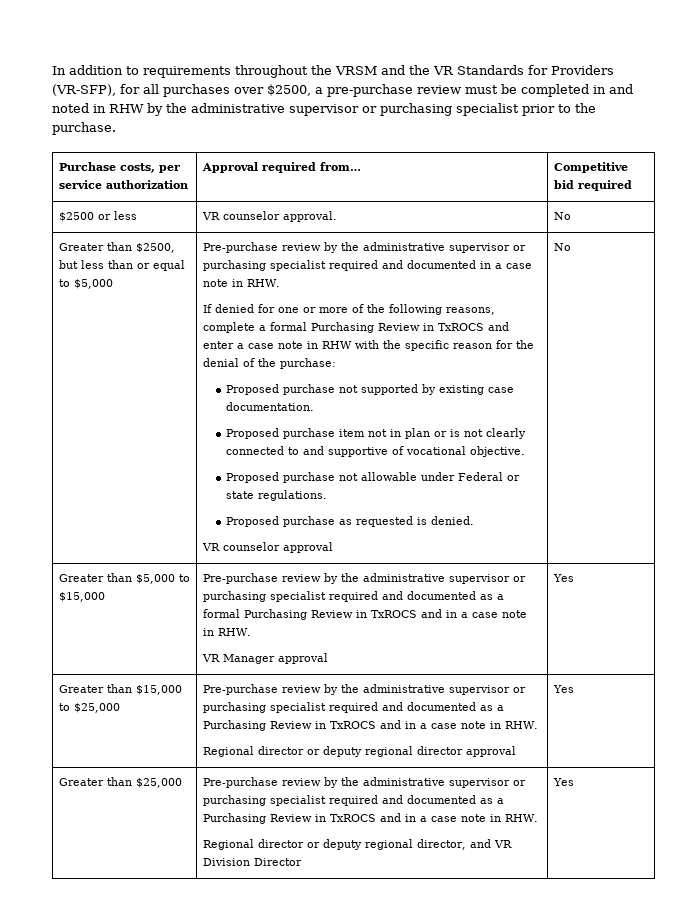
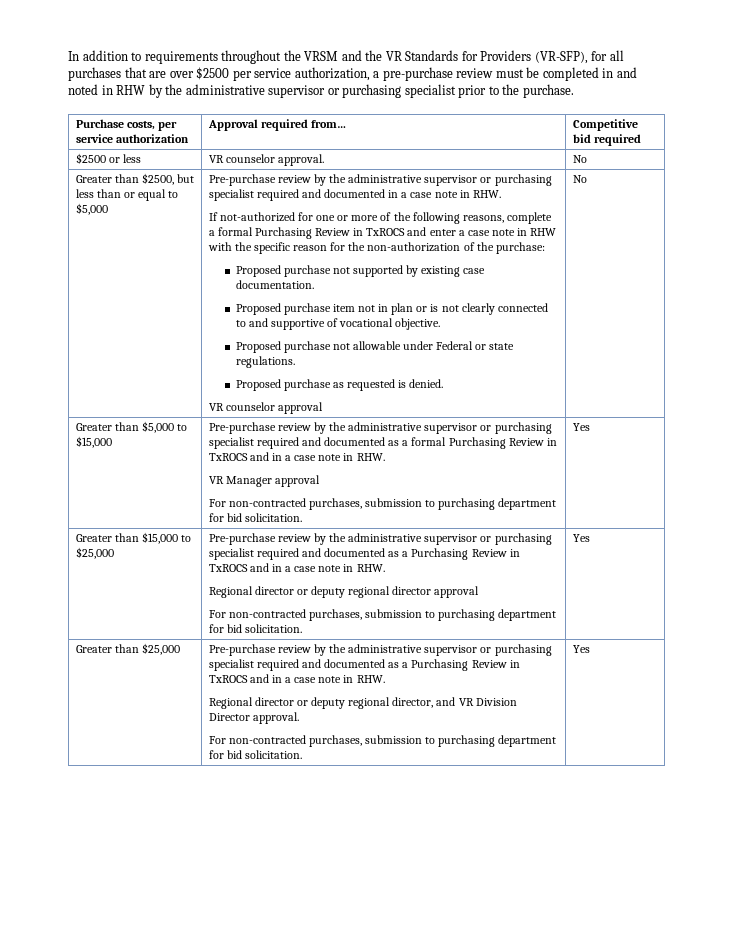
- In addition to requirements throughout the VRSM and the VR Standards for Providers (VR-SFP), for all purchases over $2500, a pre-purchase review must be completed in and noted in RHW by the administrative supervisor or purchasing specialist prior to the purchase.
+ In addition to requirements throughout the VRSM and the VR Standards for Providers (VR-SFP), for all purchases that are over $2500 per service authorization, a pre-purchase review must be completed in and noted in RHW by the administrative supervisor or purchasing specialist prior to the purchase.
- If denied for one or more of the following reasons, complete a formal Purchasing Review in TxROCS and enter a case note in RHW with the specific reason for the denial of the purchase:
+ If not-authorized for one or more of the following reasons, complete a formal Purchasing Review in TxROCS and enter a case note in RHW with the specific reason for the non-authorization of the purchase:
  VR Manager approval
+ For non-contracted purchases, submission to purchasing department for bid solicitation.
  Regional director or deputy regional director approval
+ For non-contracted purchases, submission to purchasing department for bid solicitation.
- Regional director or deputy regional director, and VR Division Director
+ Regional director or deputy regional director, and VR Division Director approval.
+ For non-contracted purchases, submission to purchasing department for bid solicitation.

